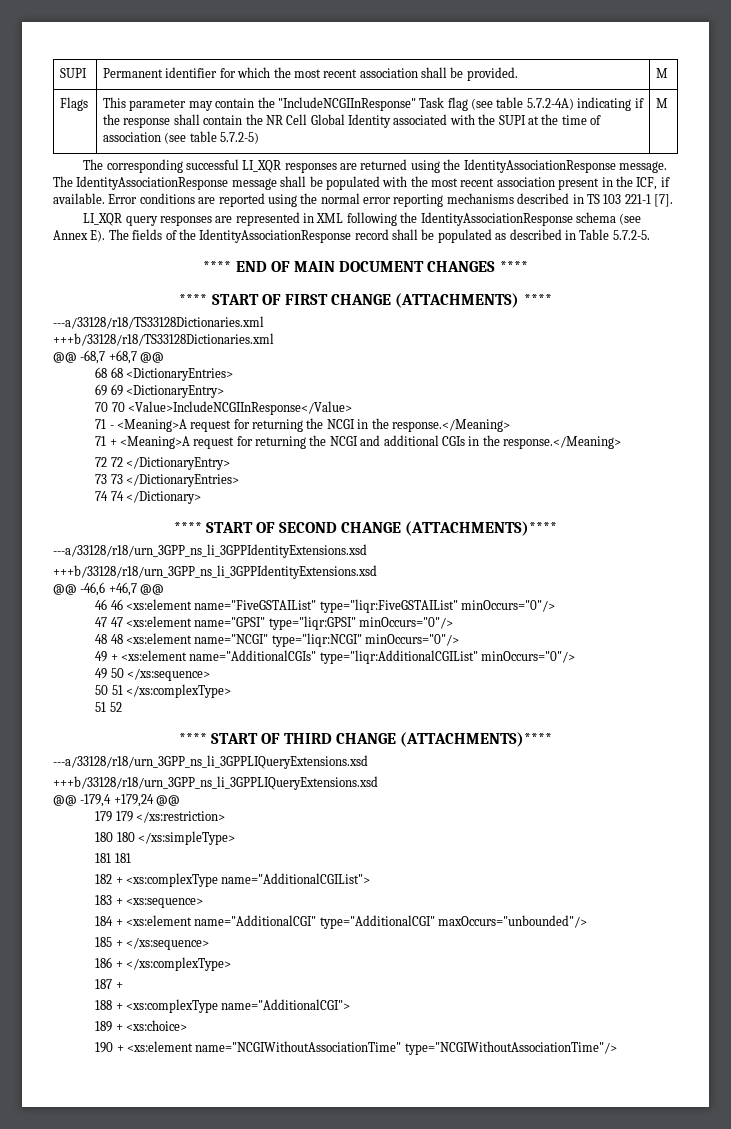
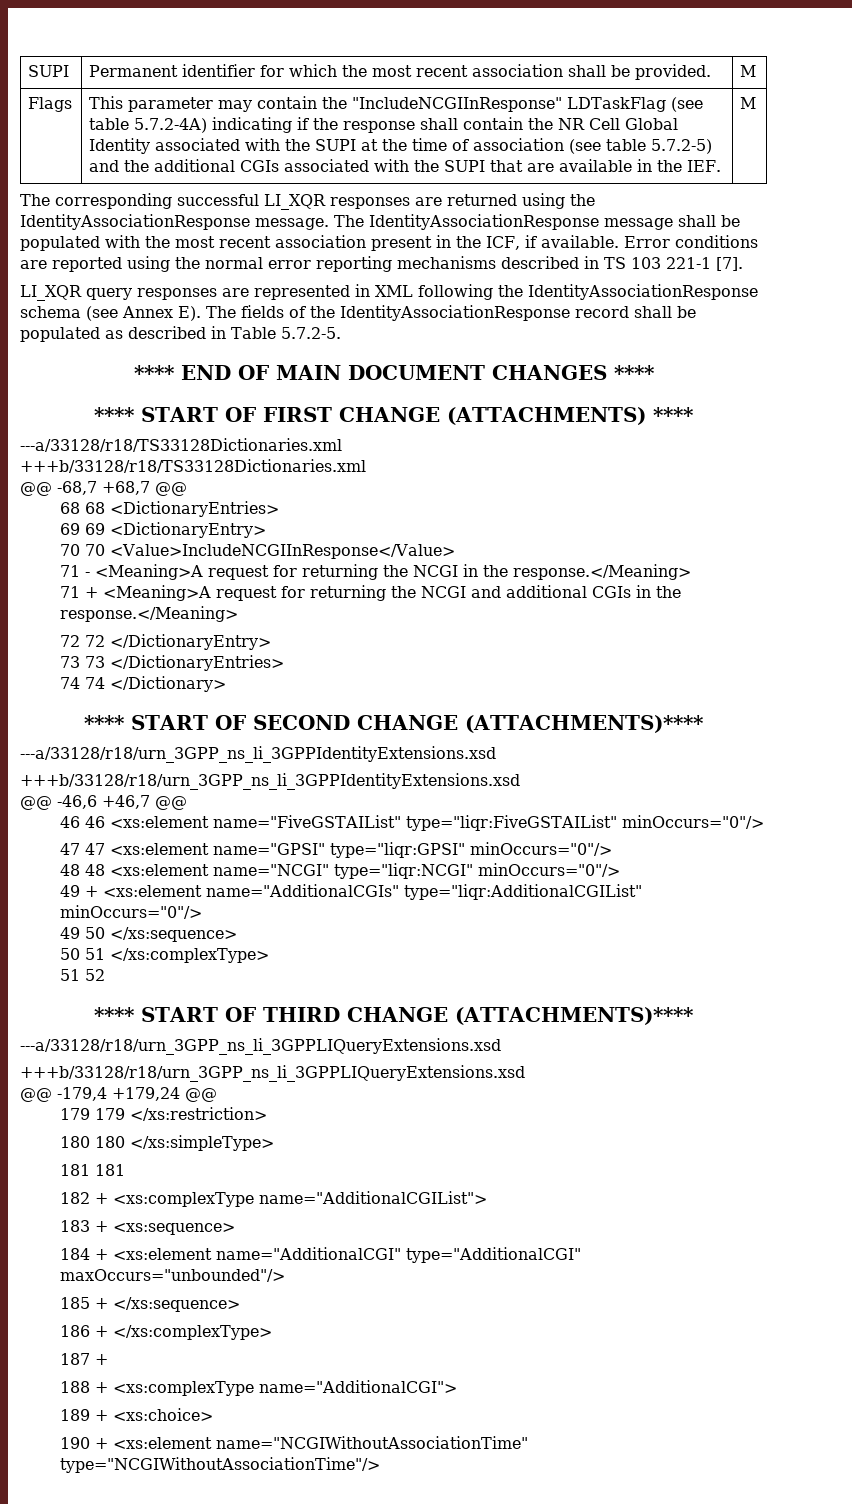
- This parameter may contain the "IncludeNCGIInResponse" Task flag (see table 5.7.2-4A) indicating if the response shall contain the NR Cell Global Identity associated with the SUPI at the time of association (see table 5.7.2-5)
+ This parameter may contain the "IncludeNCGIInResponse" LDTaskFlag (see table 5.7.2-4A) indicating if the response shall contain the NR Cell Global Identity associated with the SUPI at the time of association (see table 5.7.2-5) and the additional CGIs associated with the SUPI that are available in the IEF.

